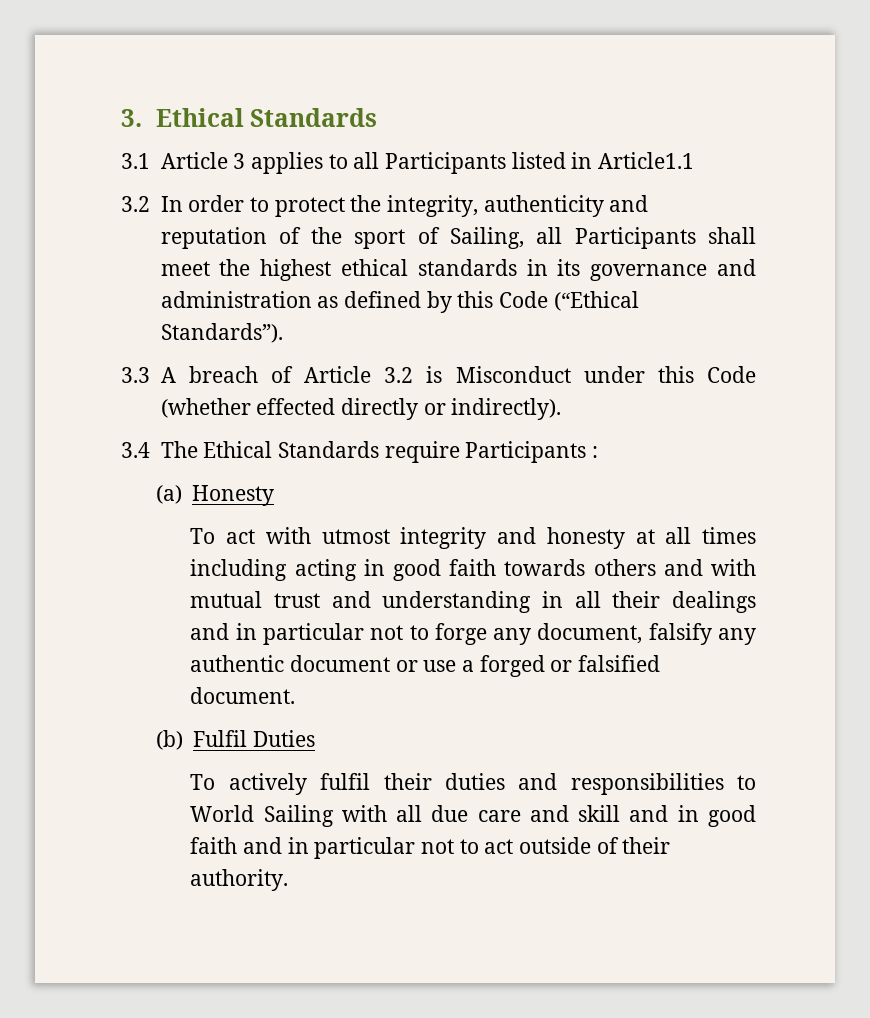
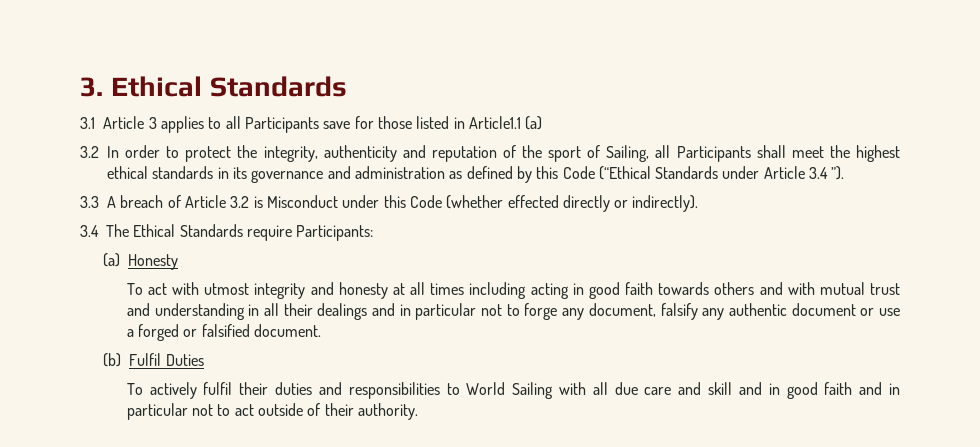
- 3.1 Article 3 applies to all Participants listed in Article1.1
+ 3.1 Article 3 applies to all Participants save for those listed in Article1.1 (a)
- 3.2 In order to protect the integrity, authenticity and reputation of the sport of Sailing, all Participants shall meet the highest ethical standards in its governance and administration as defined by this Code (“Ethical Standards”).
+ 3.2 In order to protect the integrity, authenticity and reputation of the sport of Sailing, all Participants shall meet the highest ethical standards in its governance and administration as defined by this Code (“Ethical Standards under Article 3.4 ”).
- 3.4 The Ethical Standards require Participants :
+ 3.4 The Ethical Standards require Participants:

